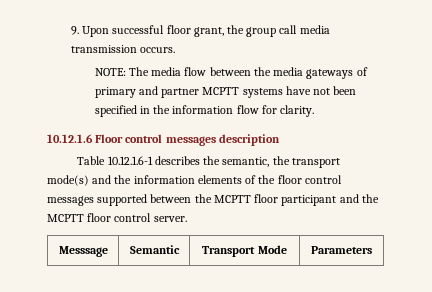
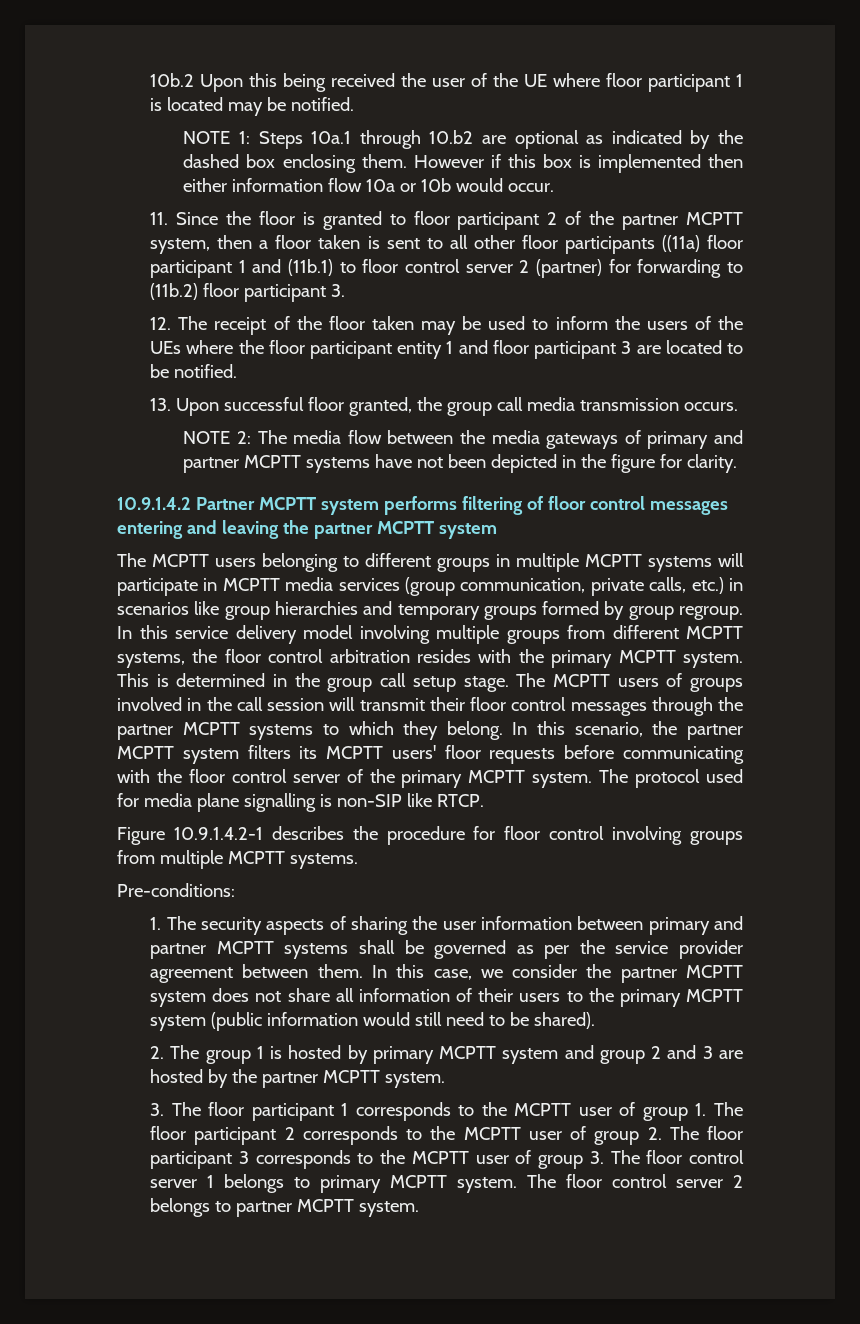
- 9. Upon successful floor grant, the group call media transmission occurs.
+ 10b.2 Upon this being received the user of the UE where floor participant 1 is located may be notified.
+ NOTE 1: Steps 10a.1 through 10.b2 are optional as indicated by the dashed box enclosing them. However if this box is implemented then either information flow 10a or 10b would occur.
+ 11. Since the floor is granted to floor participant 2 of the partner MCPTT system, then a floor taken is sent to all other floor participants ((11a) floor participant 1 and (11b.1) to floor control server 2 (partner) for forwarding to (11b.2) floor participant 3.
+ 12. The receipt of the floor taken may be used to inform the users of the UEs where the floor participant entity 1 and floor participant 3 are located to be notified.
+ 13. Upon successful floor granted, the group call media transmission occurs.
- NOTE: The media flow between the media gateways of primary and partner MCPTT systems have not been specified in the information flow for clarity.
+ NOTE 2: The media flow between the media gateways of primary and partner MCPTT systems have not been depicted in the figure for clarity.
- 10.12.1.6 Floor control messages description
- Table 10.12.1.6-1 describes the semantic, the transport mode(s) and the information elements of the floor control messages supported between the MCPTT floor participant and the MCPTT floor control server.
- Messsage | Semantic | Transport Mode | Parameters
+ 10.9.1.4.2 Partner MCPTT system performs filtering of floor control messages entering and leaving the partner MCPTT system
+ The MCPTT users belonging to different groups in multiple MCPTT systems will participate in MCPTT media services (group communication, private calls, etc.) in scenarios like group hierarchies and temporary groups formed by group regroup. In this service delivery model involving multiple groups from different MCPTT systems, the floor control arbitration resides with the primary MCPTT system. This is determined in the group call setup stage. The MCPTT users of groups involved in the call session will transmit their floor control messages through the partner MCPTT systems to which they belong. In this scenario, the partner MCPTT system filters its MCPTT users' floor requests before communicating with the floor control server of the primary MCPTT system. The protocol used for media plane signalling is non-SIP like RTCP.
+ Figure 10.9.1.4.2-1 describes the procedure for floor control involving groups from multiple MCPTT systems.
+ Pre-conditions:
+ 1. The security aspects of sharing the user information between primary and partner MCPTT systems shall be governed as per the service provider agreement between them. In this case, we consider the partner MCPTT system does not share all information of their users to the primary MCPTT system (public information would still need to be shared).
+ 2. The group 1 is hosted by primary MCPTT system and group 2 and 3 are hosted by the partner MCPTT system.
+ 3. The floor participant 1 corresponds to the MCPTT user of group 1. The floor participant 2 corresponds to the MCPTT user of group 2. The floor participant 3 corresponds to the MCPTT user of group 3. The floor control server 1 belongs to primary MCPTT system. The floor control server 2 belongs to partner MCPTT system.

